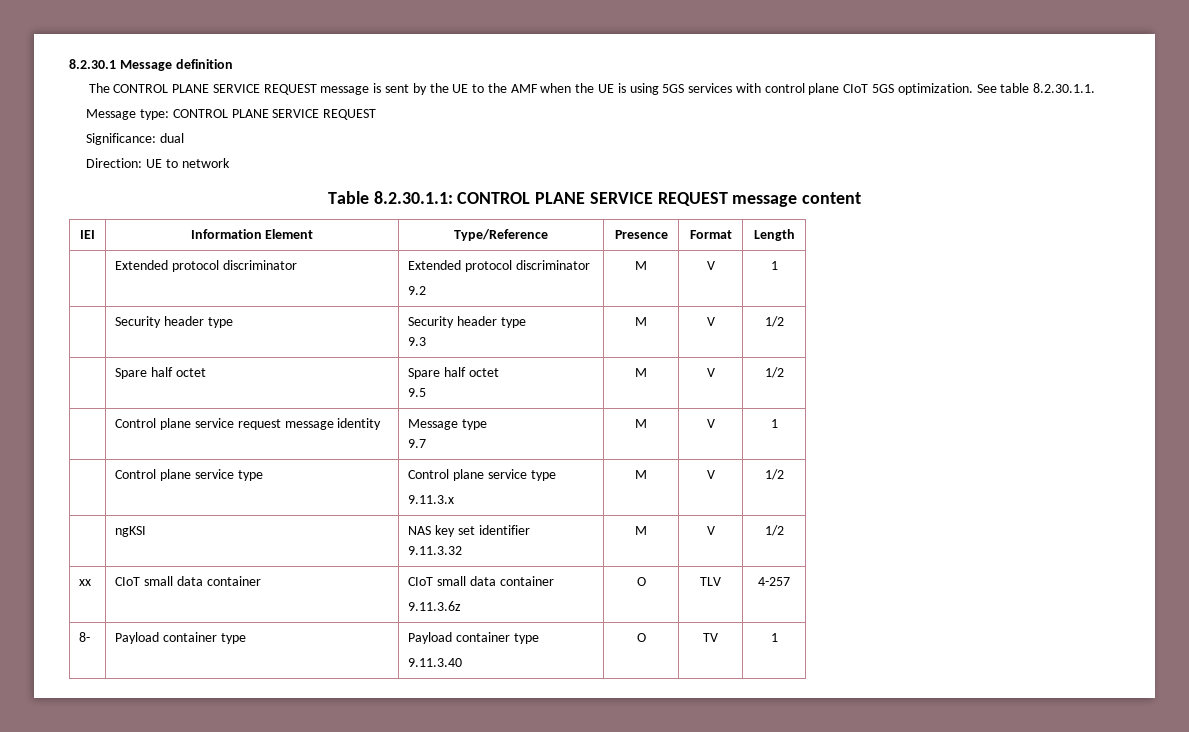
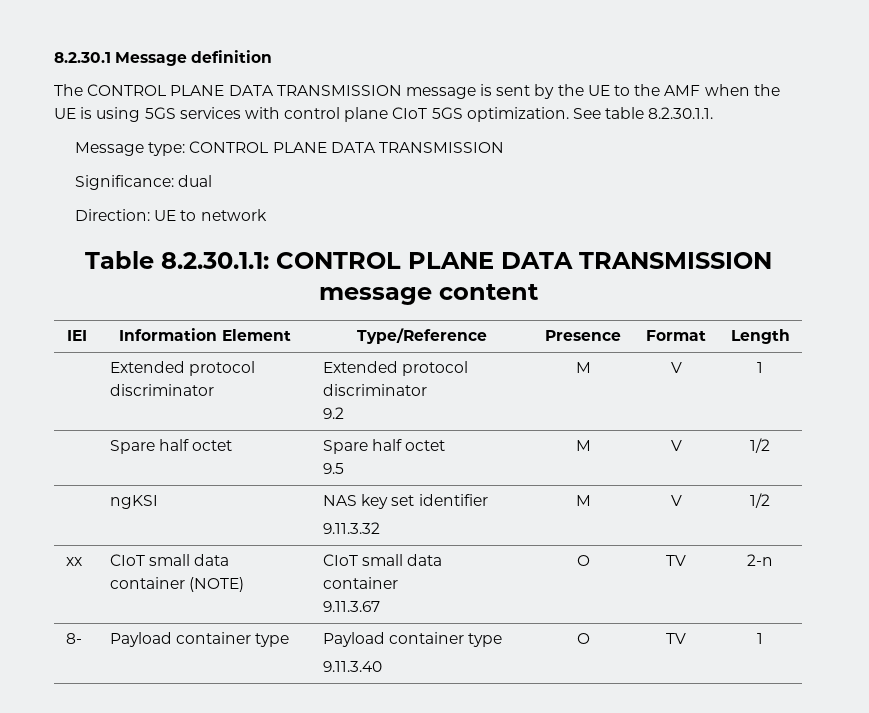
- The CONTROL PLANE SERVICE REQUEST message is sent by the UE to the AMF when the UE is using 5GS services with control plane CIoT 5GS optimization.
+ The CONTROL PLANE DATA TRANSMISSION message is sent by the UE to the AMF when the UE is using 5GS services with control plane CIoT 5GS optimization.
- Message type: CONTROL PLANE SERVICE REQUEST
+ Message type: CONTROL PLANE DATA TRANSMISSION
- Table 8.2.30.1.1: CONTROL PLANE SERVICE REQUEST message content
+ Table 8.2.30.1.1: CONTROL PLANE DATA TRANSMISSION message content
- | Security header type | Security header type
- 9.3 | M | V | 1/2
- | Control plane service request message identity | Message type
- 9.7 | M | V | 1
- | Control plane service type | Control plane service type
- 9.11.3.x | M | V | 1/2
- xx | CIoT small data container | CIoT small data container
- 9.11.3.6z | O | TLV | 4-257
+ xx | CIoT small data container (NOTE) | CIoT small data container
+ 9.11.3.67 | O | TV | 2-n

